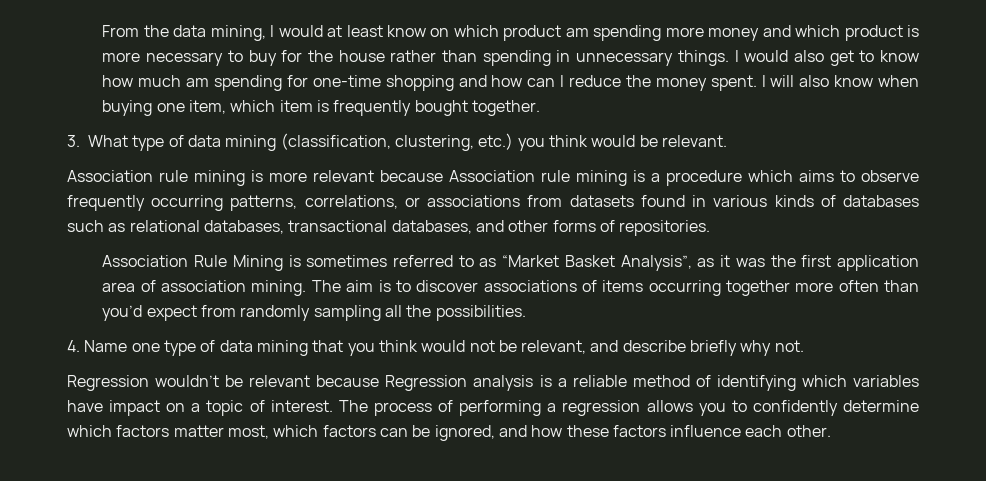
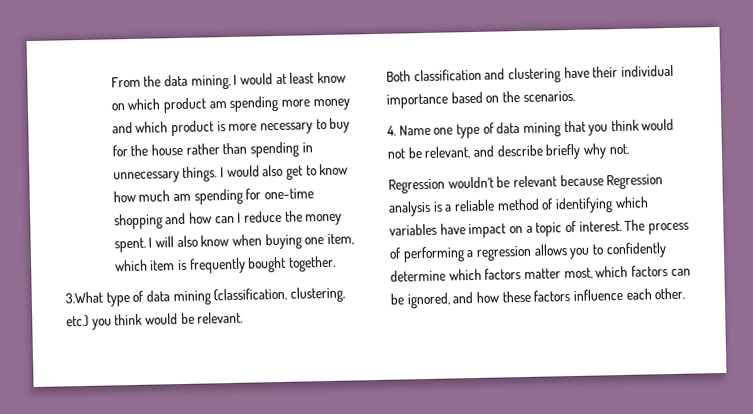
- 3. What type of data mining (classification, clustering, etc.) you think would be relevant.
+ 3.What type of data mining (classification, clustering, etc.) you think would be relevant.
- Association rule mining is more relevant because Association rule mining is a procedure which aims to observe frequently occurring patterns, correlations, or associations from datasets found in various kinds of databases such as relational databases, transactional databases, and other forms of repositories.
- Association Rule Mining is sometimes referred to as “Market Basket Analysis”, as it was the first application area of association mining. The aim is to discover associations of items occurring together more often than you’d expect from randomly sampling all the possibilities.
+ Both classification and clustering have their individual importance based on the scenarios.

